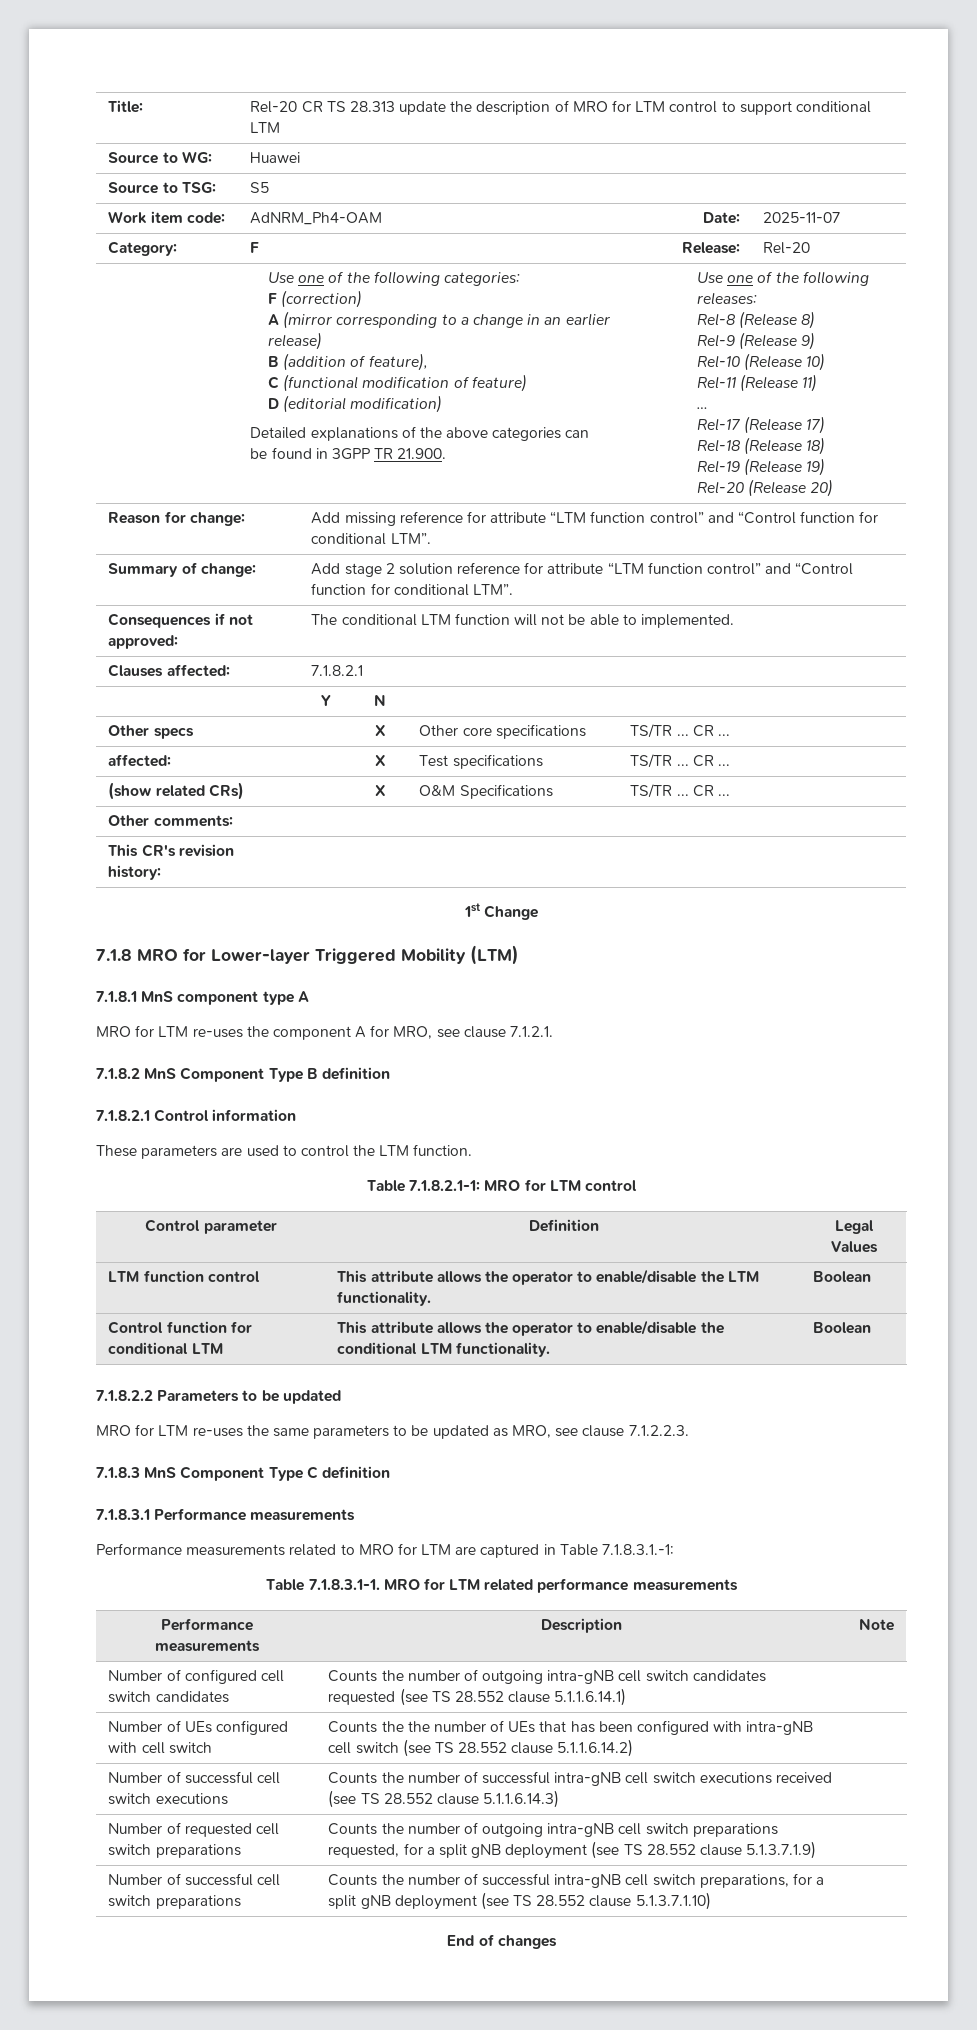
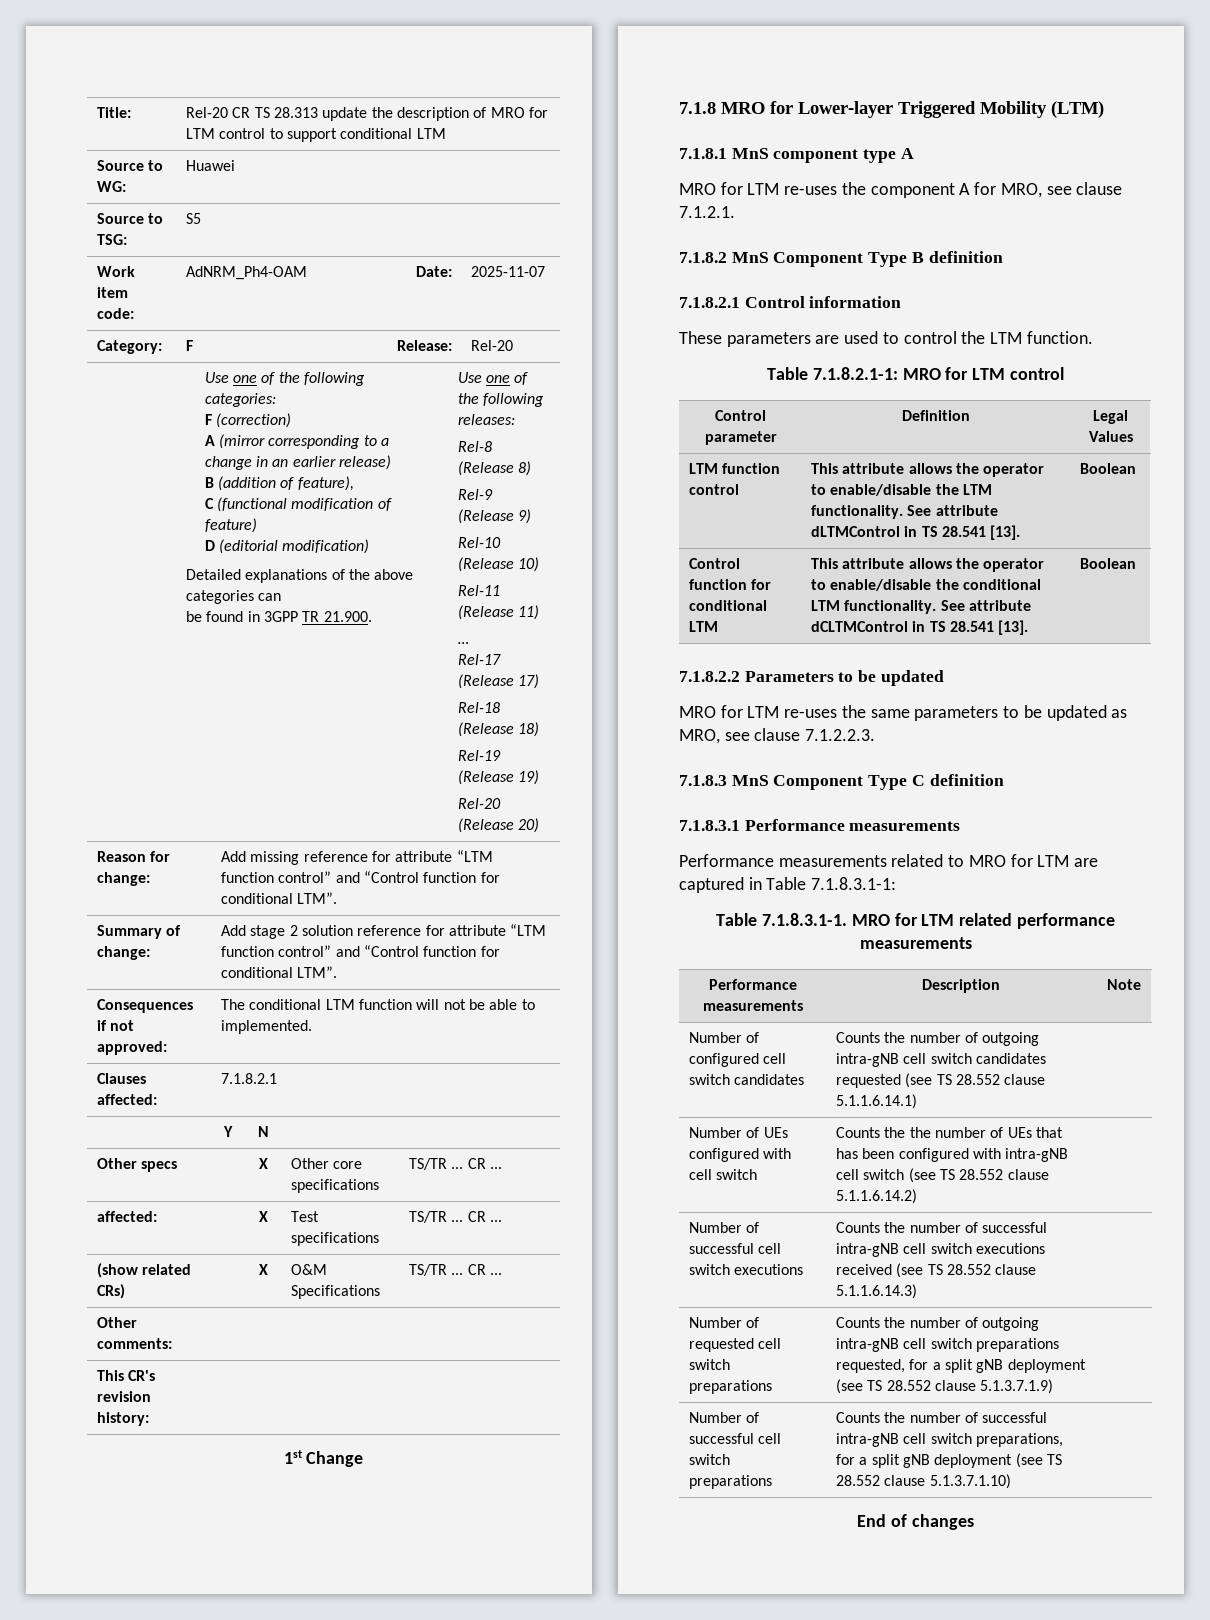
- LTM function control | This attribute allows the operator to enable/disable the LTM functionality. | Boolean
+ LTM function control | This attribute allows the operator to enable/disable the LTM functionality. See attribute dLTMControl in TS 28.541 [13]. | Boolean
- Control function for conditional LTM | This attribute allows the operator to enable/disable the conditional LTM functionality. | Boolean
+ Control function for conditional LTM | This attribute allows the operator to enable/disable the conditional LTM functionality. See attribute dCLTMControl in TS 28.541 [13]. | Boolean
- Performance measurements related to MRO for LTM are captured in Table 7.1.8.3.1.-1:
+ Performance measurements related to MRO for LTM are captured in Table 7.1.8.3.1-1:

